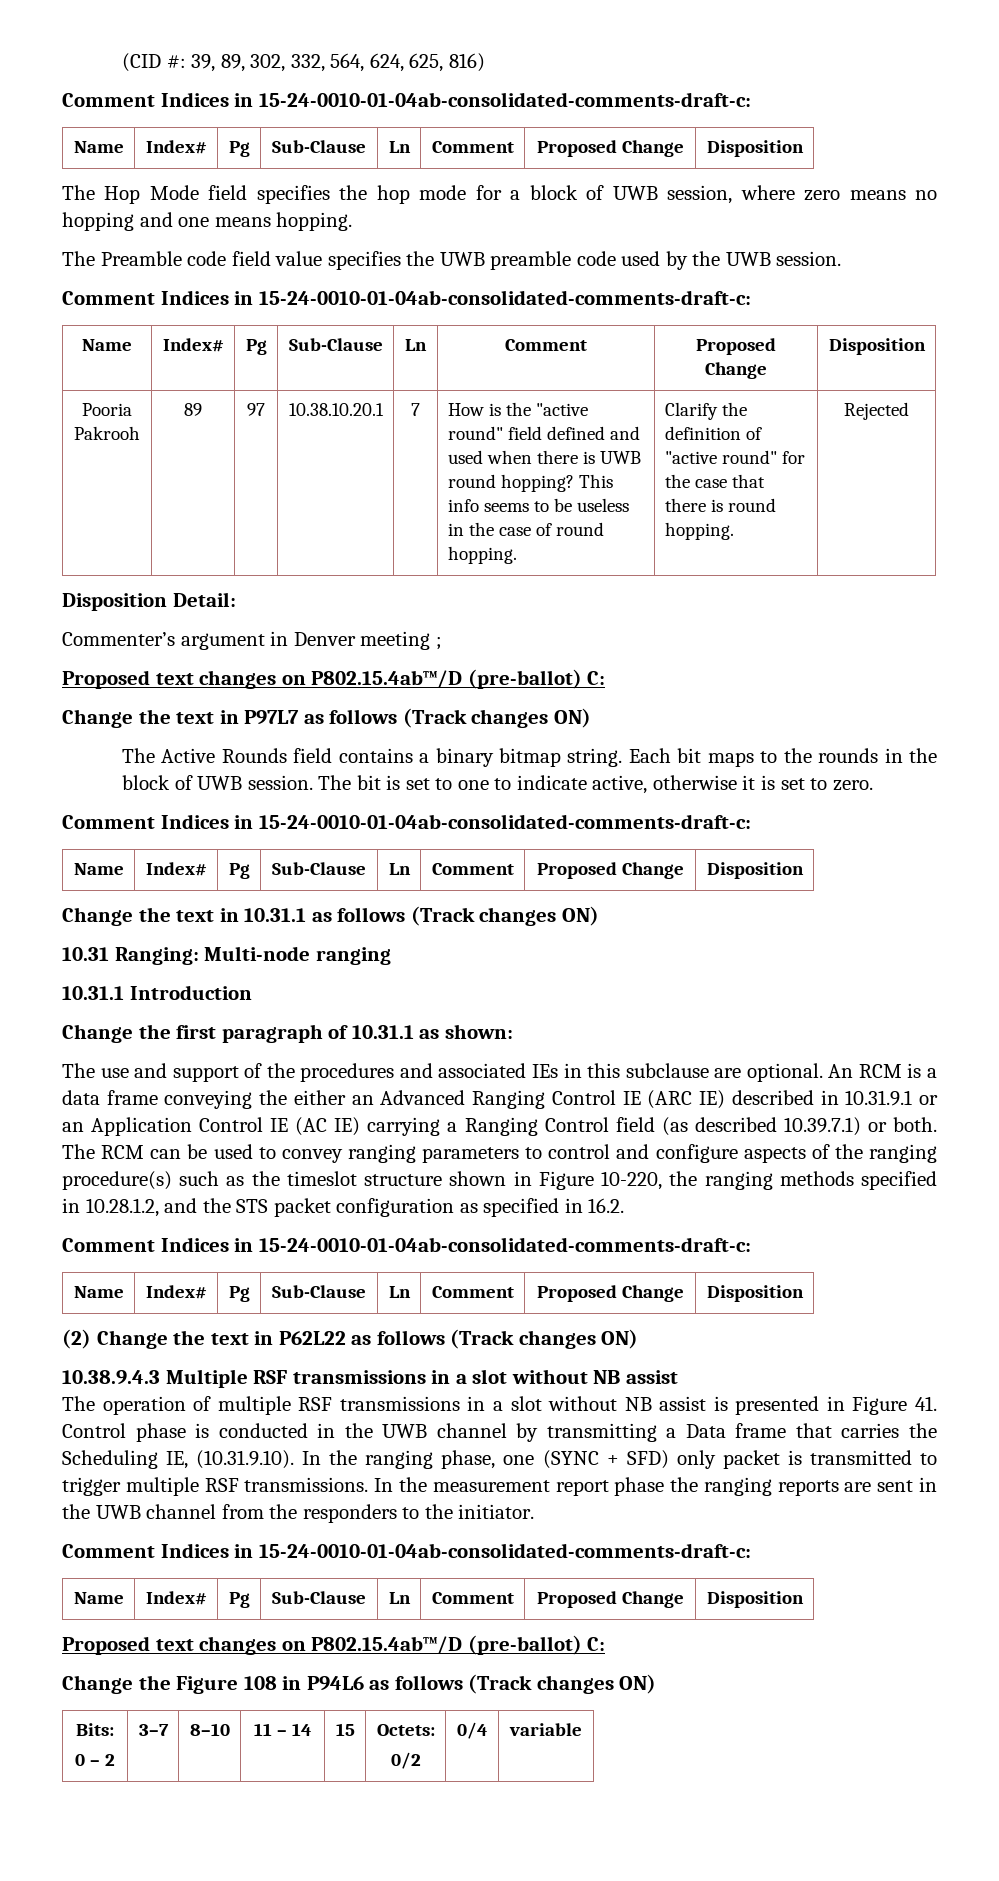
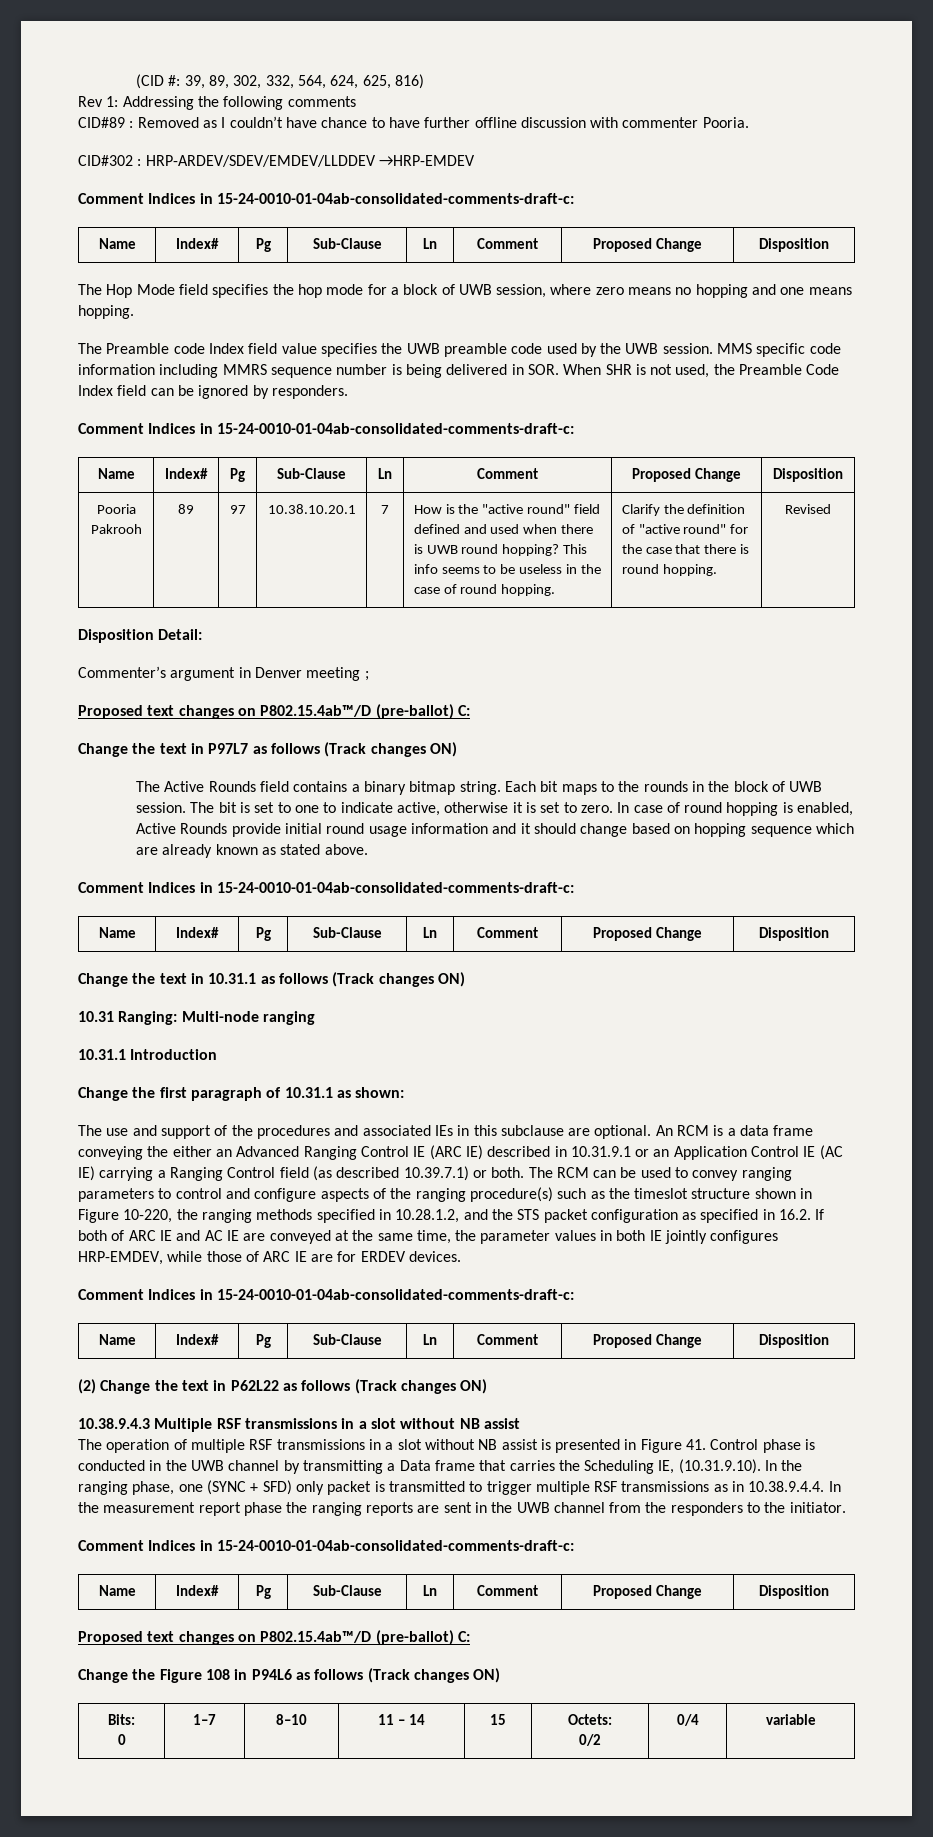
+ Rev 1: Addressing the following comments
+ CID#89 : Removed as I couldn’t have chance to have further offline discussion with commenter Pooria.
+ CID#302 : HRP-ARDEV/SDEV/EMDEV/LLDDEV →HRP-EMDEV
- The Preamble code field value specifies the UWB preamble code used by the UWB session.
+ The Preamble code Index field value specifies the UWB preamble code used by the UWB session. MMS specific code information including MMRS sequence number is being delivered in SOR. When SHR is not used, the Preamble Code Index field can be ignored by responders.
- Rejected
+ Revised
+ In case of round hopping is enabled, Active Rounds provide initial round usage information and it should change based on hopping sequence which are already known as stated above.
- The RCM can be used to convey ranging parameters to control and configure aspects of the ranging procedure(s) such as the timeslot structure shown in Figure 10-220, the ranging methods specified in 10.28.1.2, and the STS packet configuration as specified in 16.2.
+ The RCM can be used to convey ranging parameters to control and configure aspects of the ranging procedure(s) such as the timeslot structure shown in Figure 10-220, the ranging methods specified in 10.28.1.2, and the STS packet configuration as specified in 16.2. If both of ARC IE and AC IE are conveyed at the same time, the parameter values in both IE jointly configures HRP-EMDEV, while those of ARC IE are for ERDEV devices.
- The operation of multiple RSF transmissions in a slot without NB assist is presented in Figure 41. Control phase is conducted in the UWB channel by transmitting a Data frame that carries the Scheduling IE, (10.31.9.10). In the ranging phase, one (SYNC + SFD) only packet is transmitted to trigger multiple RSF transmissions. In the measurement report phase the ranging reports are sent in the UWB channel from the responders to the initiator.
+ The operation of multiple RSF transmissions in a slot without NB assist is presented in Figure 41. Control phase is conducted in the UWB channel by transmitting a Data frame that carries the Scheduling IE, (10.31.9.10). In the ranging phase, one (SYNC + SFD) only packet is transmitted to trigger multiple RSF transmissions as in 10.38.9.4.4. In the measurement report phase the ranging reports are sent in the UWB channel from the responders to the initiator.
  Bits:
- 0 – 2 | 3–7 | 8–10 | 11 – 14 | 15 | Octets:
+ 0 | 1–7 | 8–10 | 11 – 14 | 15 | Octets:

